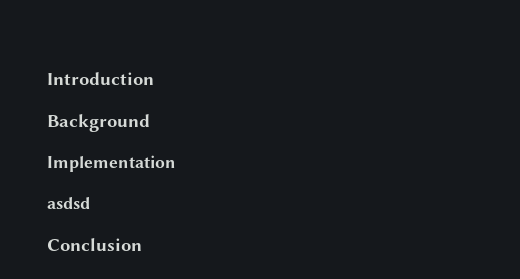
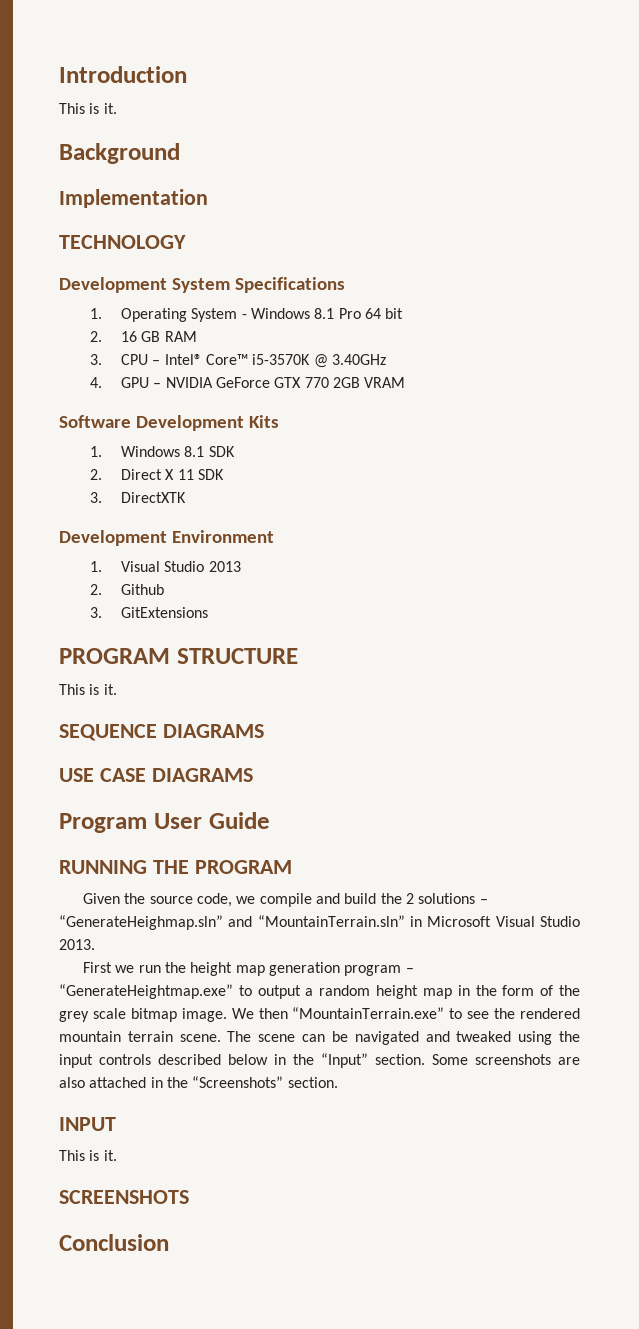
  Introduction
+ This is it.
- asdsd
+ TECHNOLOGY
+ Development System Specifications
+ 1. Operating System - Windows 8.1 Pro 64 bit
+ 2. 16 GB RAM
+ 3. CPU – Intel® Core™ i5-3570K @ 3.40GHz
+ 4. GPU – NVIDIA GeForce GTX 770 2GB VRAM
+ Software Development Kits
+ 1. Windows 8.1 SDK
+ 2. Direct X 11 SDK
+ 3. DirectXTK
+ Development Environment
+ 1. Visual Studio 2013
+ 2. Github
+ 3. GitExtensions
+ PROGRAM STRUCTURE
+ This is it.
+ SEQUENCE DIAGRAMS
+ USE CASE DIAGRAMS
+ Program User Guide
+ RUNNING THE PROGRAM
+ Given the source code, we compile and build the 2 solutions – “GenerateHeighmap.sln” and “MountainTerrain.sln” in Microsoft Visual Studio 2013.
+ First we run the height map generation program – “GenerateHeightmap.exe” to output a random height map in the form of the grey scale bitmap image. We then “MountainTerrain.exe” to see the rendered mountain terrain scene. The scene can be navigated and tweaked using the input controls described below in the “Input” section. Some screenshots are also attached in the “Screenshots” section.
+ INPUT
+ This is it.
+ SCREENSHOTS

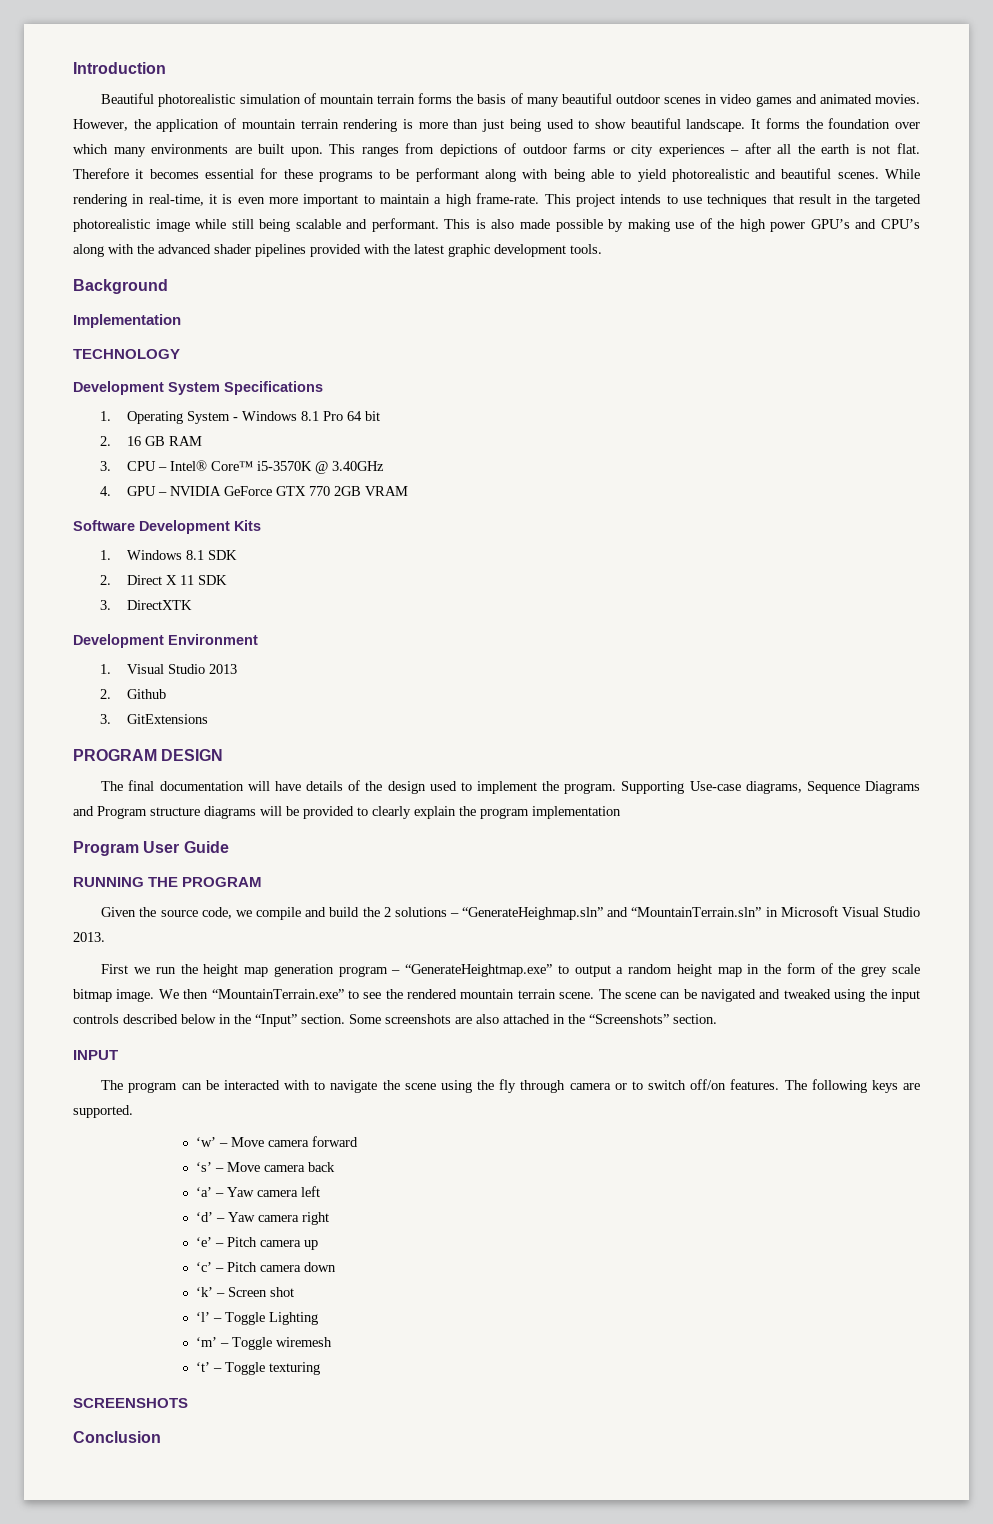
  Introduction
- This is it.
+ Beautiful photorealistic simulation of mountain terrain forms the basis of many beautiful outdoor scenes in video games and animated movies. However, the application of mountain terrain rendering is more than just being used to show beautiful landscape. It forms the foundation over which many environments are built upon. This ranges from depictions of outdoor farms or city experiences – after all the earth is not flat. Therefore it becomes essential for these programs to be performant along with being able to yield photorealistic and beautiful scenes. While rendering in real-time, it is even more important to maintain a high frame-rate. This project intends to use techniques that result in the targeted photorealistic image while still being scalable and performant. This is also made possible by making use of the high power GPU’s and CPU’s along with the advanced shader pipelines provided with the latest graphic development tools.
- PROGRAM STRUCTURE
- This is it.
- SEQUENCE DIAGRAMS
- USE CASE DIAGRAMS
+ PROGRAM DESIGN
+ The final documentation will have details of the design used to implement the program. Supporting Use-case diagrams, Sequence Diagrams and Program structure diagrams will be provided to clearly explain the program implementation
  INPUT
- This is it.
+ The program can be interacted with to navigate the scene using the fly through camera or to switch off/on features. The following keys are supported.
+ ‘w’ – Move camera forward
+ ‘s’ – Move camera back
+ ‘a’ – Yaw camera left
+ ‘d’ – Yaw camera right
+ ‘e’ – Pitch camera up
+ ‘c’ – Pitch camera down
+ ‘k’ – Screen shot
+ ‘l’ – Toggle Lighting
+ ‘m’ – Toggle wiremesh
+ ‘t’ – Toggle texturing

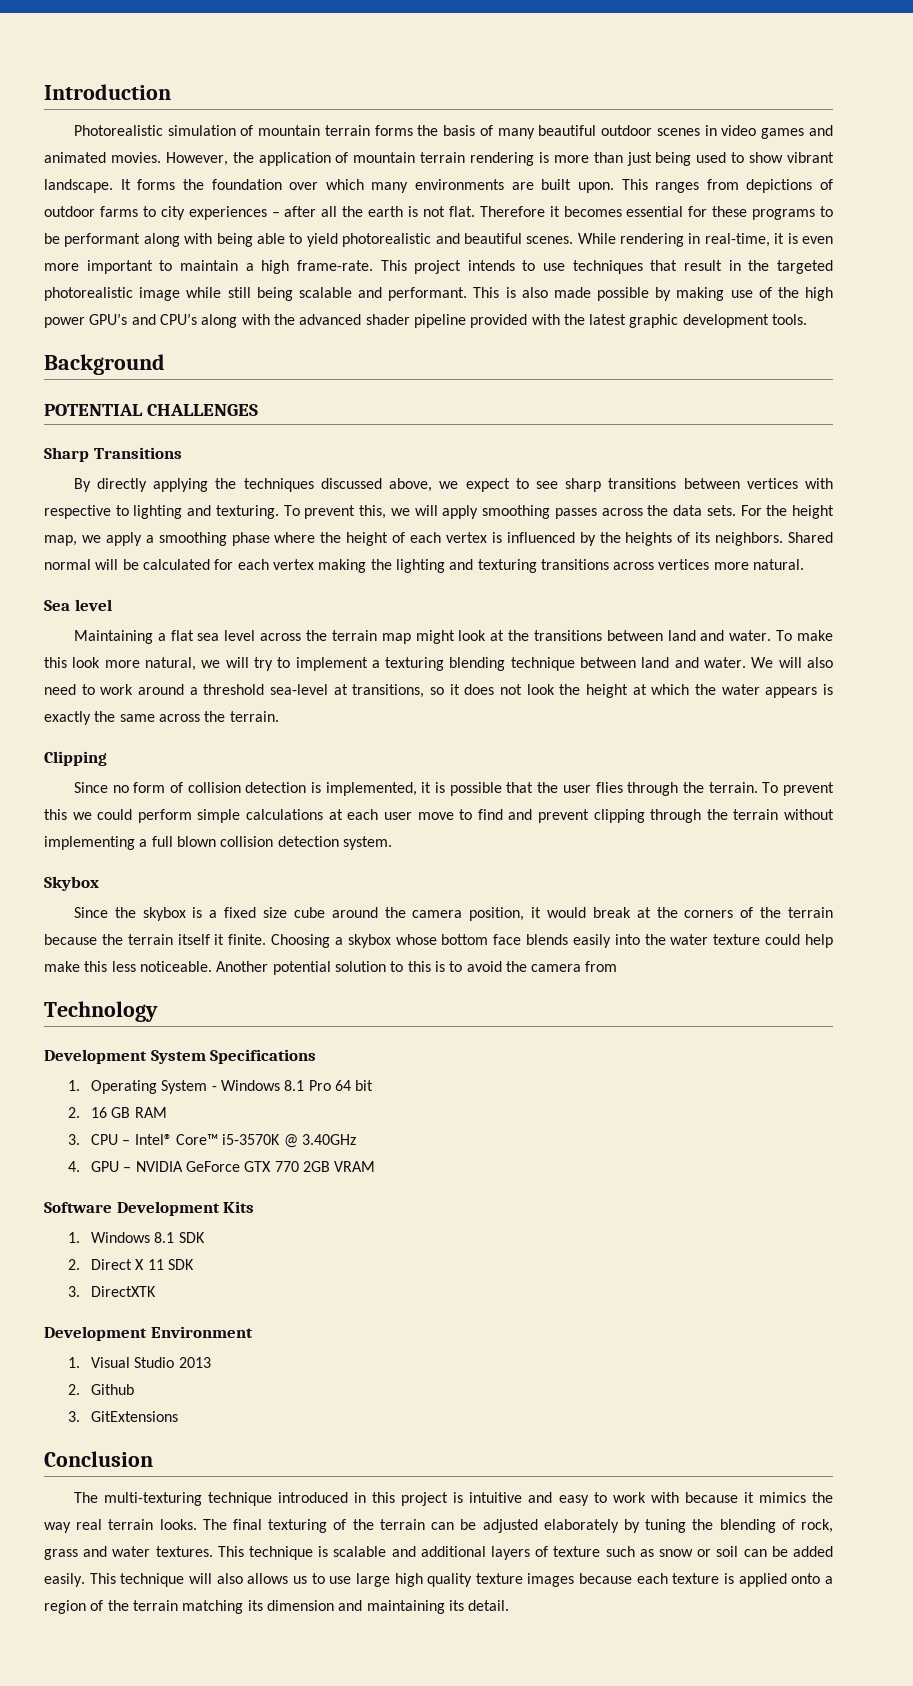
- Beautiful photorealistic simulation of mountain terrain forms the basis of many beautiful outdoor scenes in video games and animated movies.
+ Photorealistic simulation of mountain terrain forms the basis of many beautiful outdoor scenes in video games and animated movies.
- However, the application of mountain terrain rendering is more than just being used to show beautiful landscape.
+ However, the application of mountain terrain rendering is more than just being used to show vibrant landscape.
- This ranges from depictions of outdoor farms or city experiences – after all the earth is not flat.
+ This ranges from depictions of outdoor farms to city experiences – after all the earth is not flat.
- This is also made possible by making use of the high power GPU’s and CPU’s along with the advanced shader pipelines provided with the latest graphic development tools.
+ This is also made possible by making use of the high power GPU’s and CPU’s along with the advanced shader pipeline provided with the latest graphic development tools.
- Implementation
- TECHNOLOGY
+ POTENTIAL CHALLENGES
+ Sharp Transitions
+ By directly applying the techniques discussed above, we expect to see sharp transitions between vertices with respective to lighting and texturing. To prevent this, we will apply smoothing passes across the data sets. For the height map, we apply a smoothing phase where the height of each vertex is influenced by the heights of its neighbors. Shared normal will be calculated for each vertex making the lighting and texturing transitions across vertices more natural.
+ Sea level
+ Maintaining a flat sea level across the terrain map might look at the transitions between land and water. To make this look more natural, we will try to implement a texturing blending technique between land and water. We will also need to work around a threshold sea-level at transitions, so it does not look the height at which the water appears is exactly the same across the terrain.
+ Clipping
+ Since no form of collision detection is implemented, it is possible that the user flies through the terrain. To prevent this we could perform simple calculations at each user move to find and prevent clipping through the terrain without implementing a full blown collision detection system.
+ Skybox
+ Since the skybox is a fixed size cube around the camera position, it would break at the corners of the terrain because the terrain itself it finite. Choosing a skybox whose bottom face blends easily into the water texture could help make this less noticeable. Another potential solution to this is to avoid the camera from
+ Technology
- PROGRAM DESIGN
- The final documentation will have details of the design used to implement the program. Supporting Use-case diagrams, Sequence Diagrams and Program structure diagrams will be provided to clearly explain the program implementation
- Program User Guide
- RUNNING THE PROGRAM
- Given the source code, we compile and build the 2 solutions – “GenerateHeighmap.sln” and “MountainTerrain.sln” in Microsoft Visual Studio 2013.
- First we run the height map generation program – “GenerateHeightmap.exe” to output a random height map in the form of the grey scale bitmap image. We then “MountainTerrain.exe” to see the rendered mountain terrain scene. The scene can be navigated and tweaked using the input controls described below in the “Input” section. Some screenshots are also attached in the “Screenshots” section.
- INPUT
- The program can be interacted with to navigate the scene using the fly through camera or to switch off/on features. The following keys are supported.
- ‘w’ – Move camera forward
- ‘s’ – Move camera back
- ‘a’ – Yaw camera left
- ‘d’ – Yaw camera right
- ‘e’ – Pitch camera up
- ‘c’ – Pitch camera down
- ‘k’ – Screen shot
- ‘l’ – Toggle Lighting
- ‘m’ – Toggle wiremesh
- ‘t’ – Toggle texturing
- SCREENSHOTS
  Conclusion
+ The multi-texturing technique introduced in this project is intuitive and easy to work with because it mimics the way real terrain looks. The final texturing of the terrain can be adjusted elaborately by tuning the blending of rock, grass and water textures. This technique is scalable and additional layers of texture such as snow or soil can be added easily. This technique will also allows us to use large high quality texture images because each texture is applied onto a region of the terrain matching its dimension and maintaining its detail.

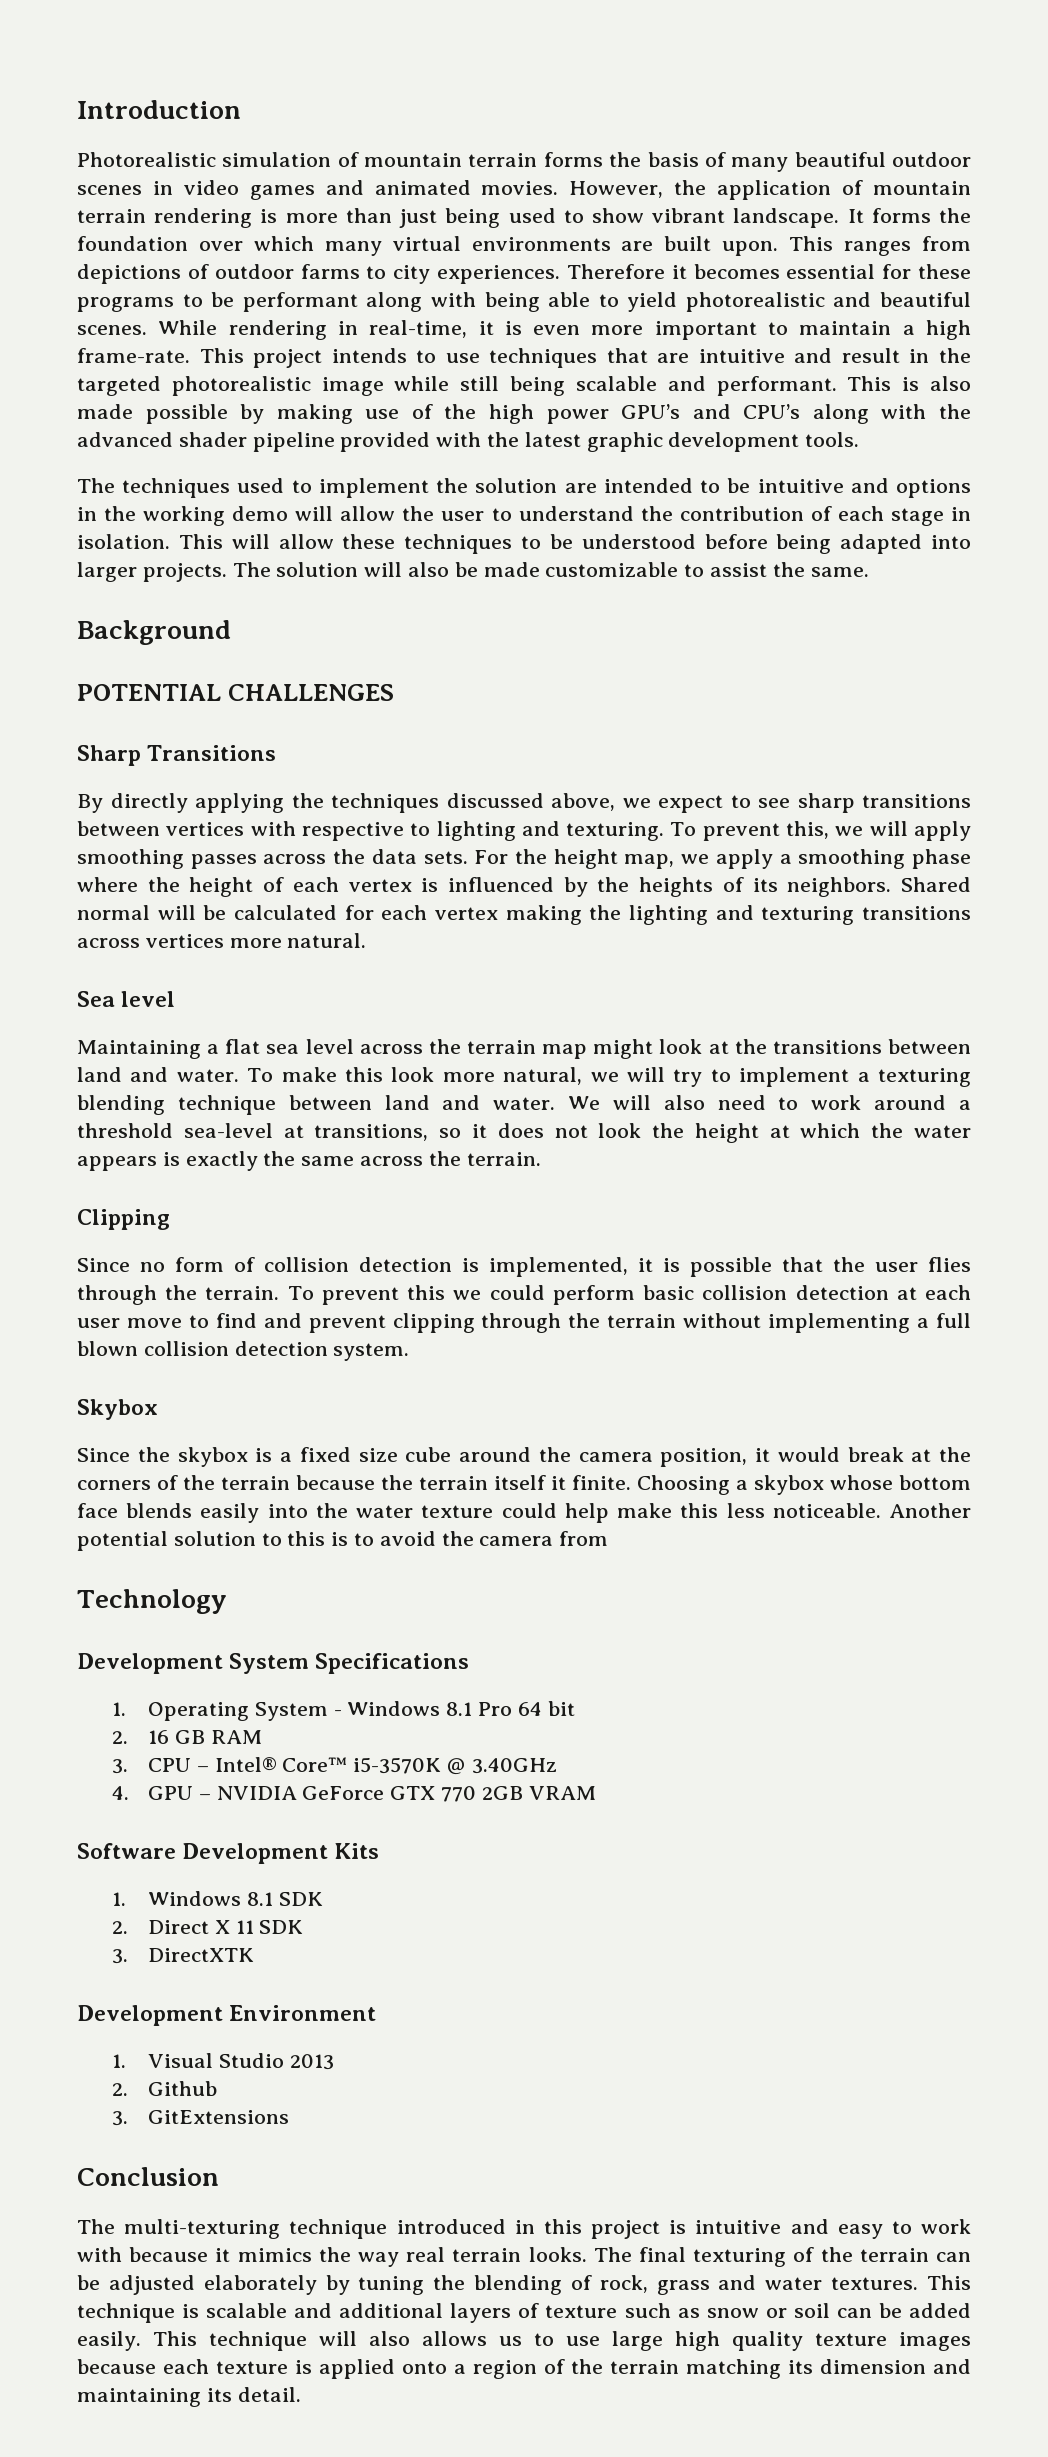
- It forms the foundation over which many environments are built upon.
+ It forms the foundation over which many virtual environments are built upon.
- This ranges from depictions of outdoor farms to city experiences – after all the earth is not flat.
+ This ranges from depictions of outdoor farms to city experiences.
- This project intends to use techniques that result in the targeted photorealistic image while still being scalable and performant.
+ This project intends to use techniques that are intuitive and result in the targeted photorealistic image while still being scalable and performant.
+ The techniques used to implement the solution are intended to be intuitive and options in the working demo will allow the user to understand the contribution of each stage in isolation. This will allow these techniques to be understood before being adapted into larger projects. The solution will also be made customizable to assist the same.
- To prevent this we could perform simple calculations at each user move to find and prevent clipping through the terrain without implementing a full blown collision detection system.
+ To prevent this we could perform basic collision detection at each user move to find and prevent clipping through the terrain without implementing a full blown collision detection system.

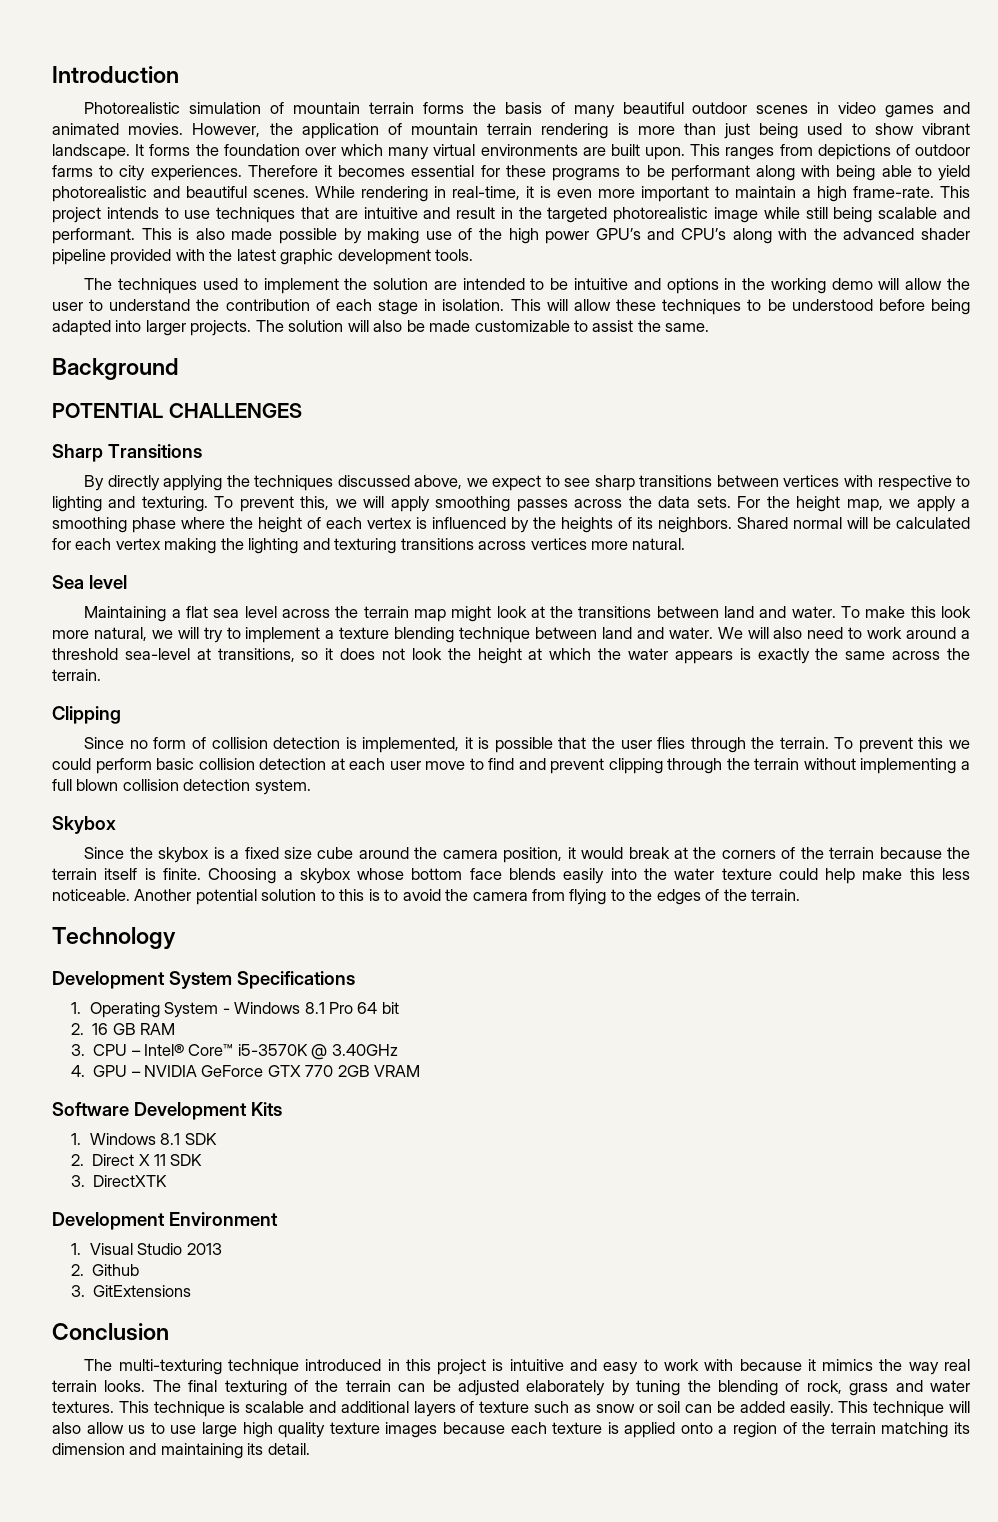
- To make this look more natural, we will try to implement a texturing blending technique between land and water.
+ To make this look more natural, we will try to implement a texture blending technique between land and water.
- Since the skybox is a fixed size cube around the camera position, it would break at the corners of the terrain because the terrain itself it finite.
+ Since the skybox is a fixed size cube around the camera position, it would break at the corners of the terrain because the terrain itself is finite.
- Another potential solution to this is to avoid the camera from
+ Another potential solution to this is to avoid the camera from flying to the edges of the terrain.
- This technique will also allows us to use large high quality texture images because each texture is applied onto a region of the terrain matching its dimension and maintaining its detail.
+ This technique will also allow us to use large high quality texture images because each texture is applied onto a region of the terrain matching its dimension and maintaining its detail.

